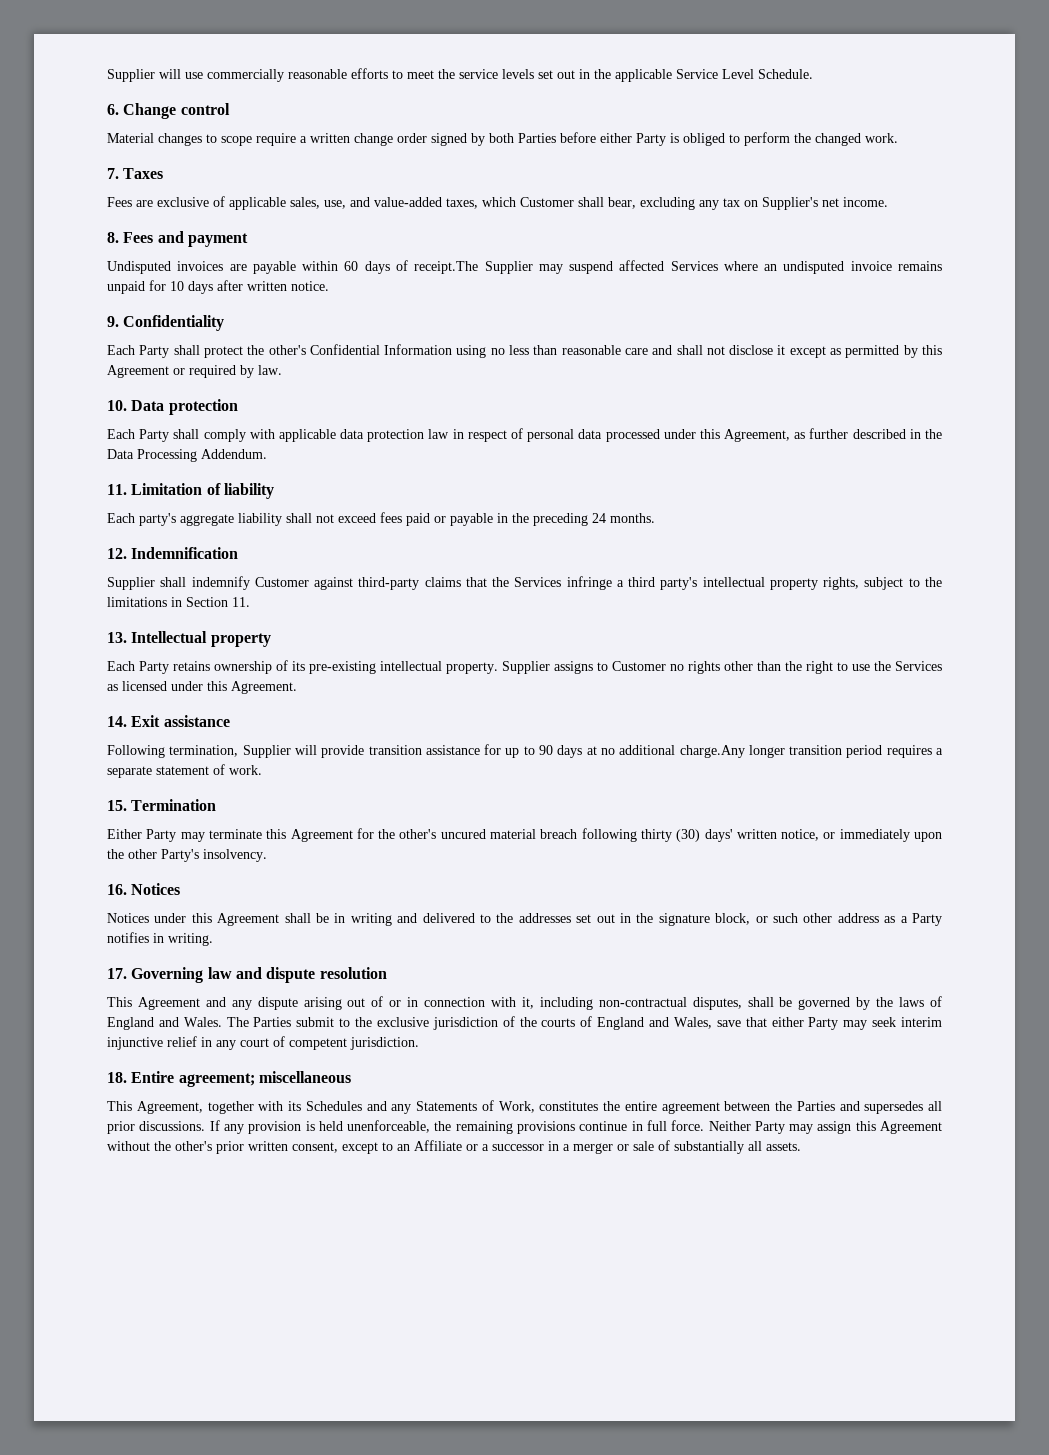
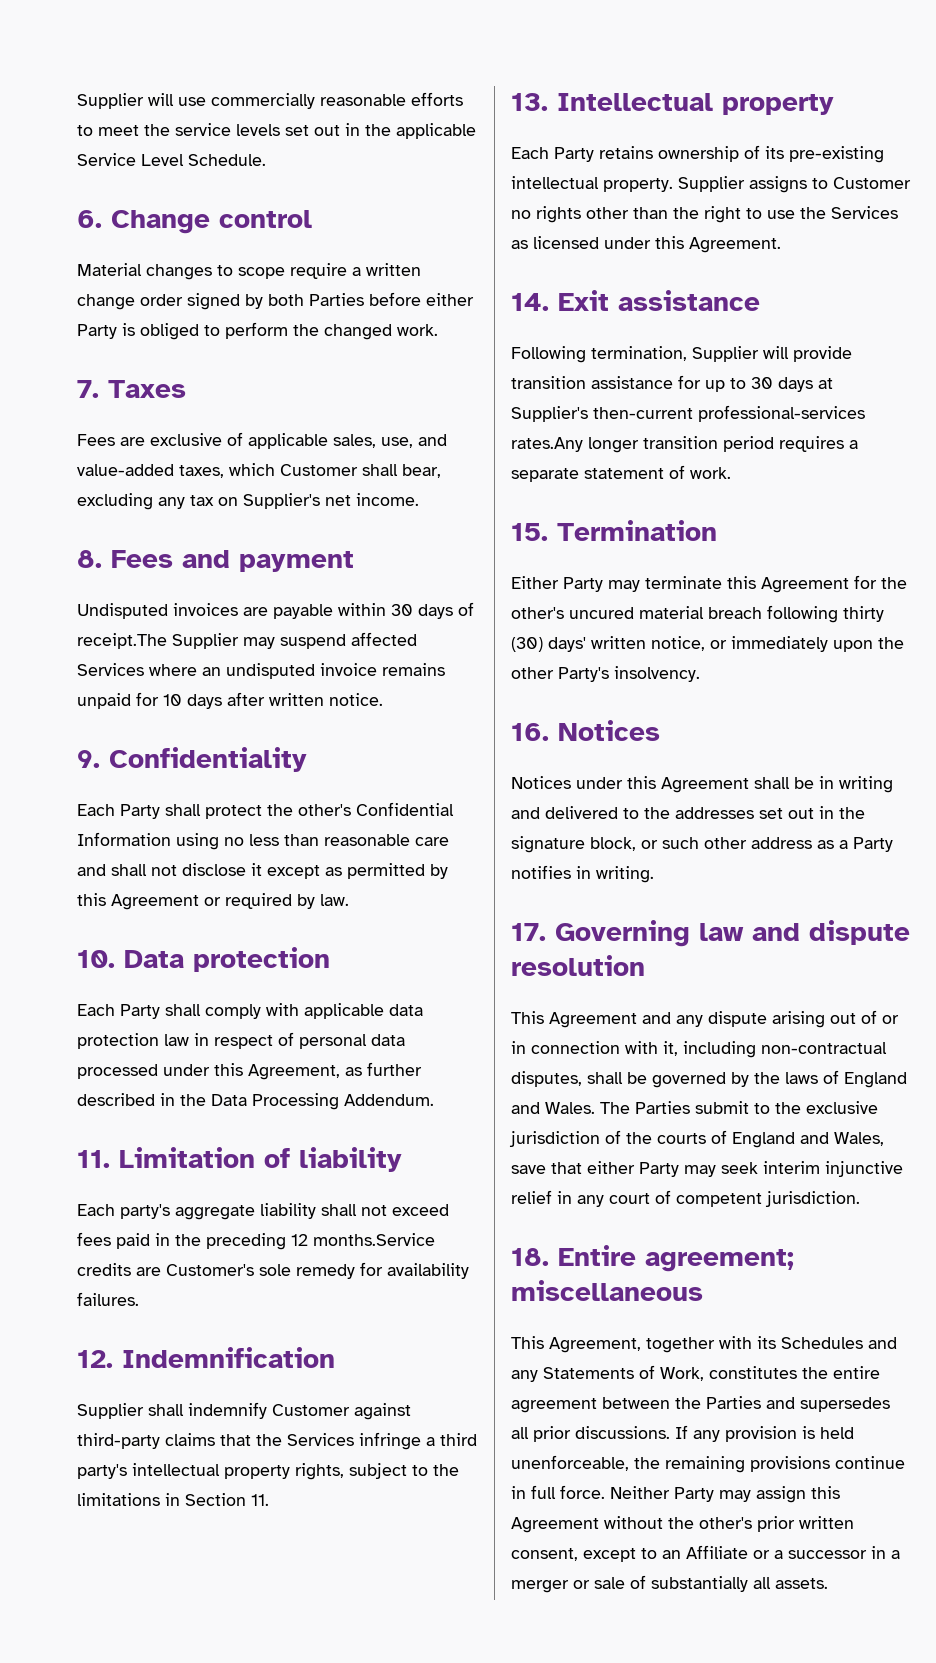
- Undisputed invoices are payable within 60 days of receipt.The Supplier may suspend affected Services where an undisputed invoice remains unpaid for 10 days after written notice.
+ Undisputed invoices are payable within 30 days of receipt.The Supplier may suspend affected Services where an undisputed invoice remains unpaid for 10 days after written notice.
- Each party's aggregate liability shall not exceed fees paid or payable in the preceding 24 months.
+ Each party's aggregate liability shall not exceed fees paid in the preceding 12 months.Service credits are Customer's sole remedy for availability failures.
- Following termination, Supplier will provide transition assistance for up to 90 days at no additional charge.Any longer transition period requires a separate statement of work.
+ Following termination, Supplier will provide transition assistance for up to 30 days at Supplier's then-current professional-services rates.Any longer transition period requires a separate statement of work.

